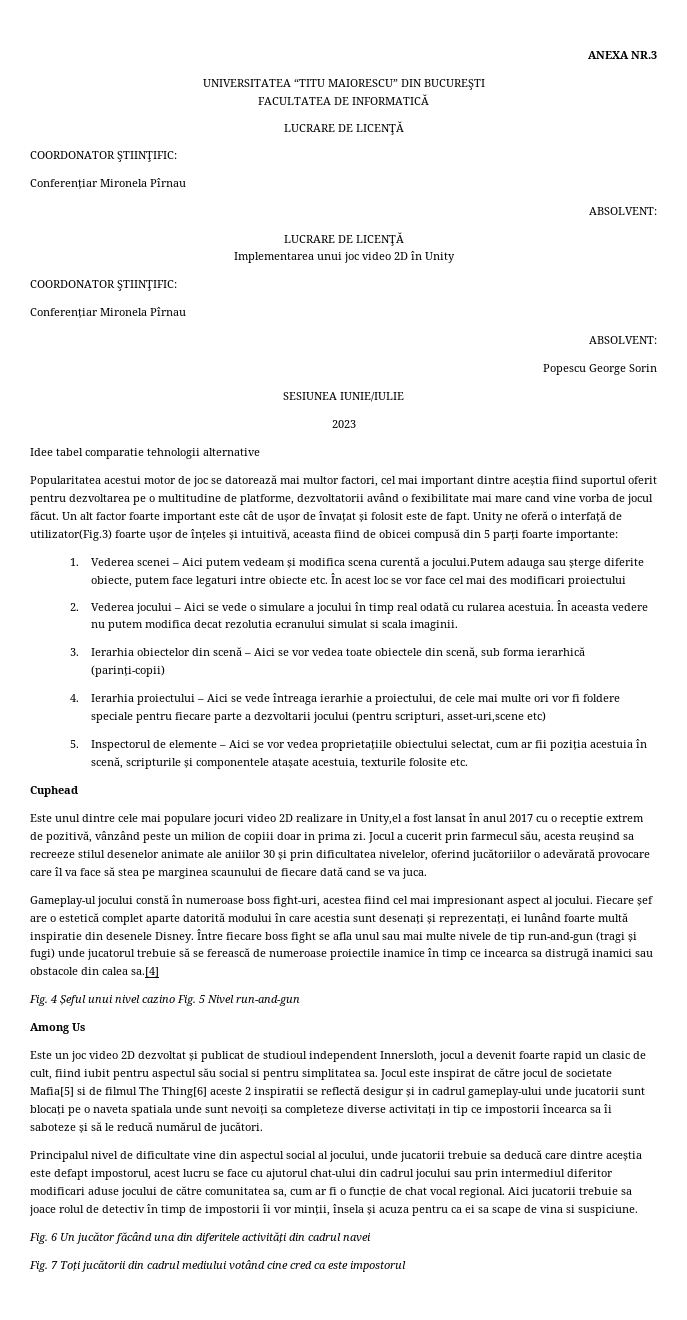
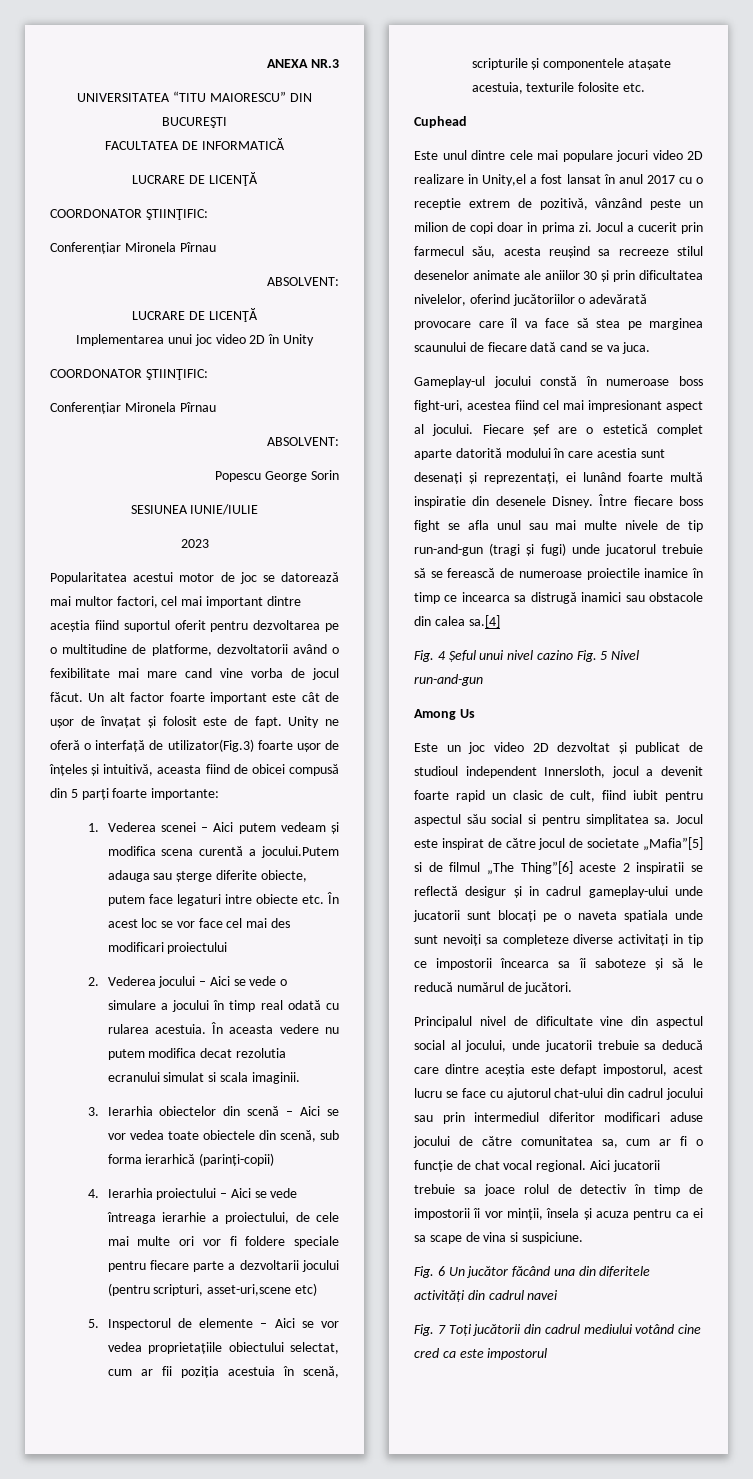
- Idee tabel comparatie tehnologii alternative
- Este unul dintre cele mai populare jocuri video 2D realizare in Unity,el a fost lansat în anul 2017 cu o receptie extrem de pozitivă, vânzând peste un milion de copiii doar in prima zi.
+ Este unul dintre cele mai populare jocuri video 2D realizare in Unity,el a fost lansat în anul 2017 cu o receptie extrem de pozitivă, vânzând peste un milion de copi doar in prima zi.
- Jocul este inspirat de către jocul de societate Mafia[5] si de filmul The Thing[6] aceste 2 inspiratii se reflectă desigur și in cadrul gameplay-ului unde jucatorii sunt blocați pe o naveta spatiala unde sunt nevoiți sa completeze diverse activitați in tip ce impostorii încearca sa îi saboteze și să le reducă numărul de jucători.
+ Jocul este inspirat de către jocul de societate „Mafia”[5] si de filmul „The Thing”[6] aceste 2 inspiratii se reflectă desigur și in cadrul gameplay-ului unde jucatorii sunt blocați pe o naveta spatiala unde sunt nevoiți sa completeze diverse activitați in tip ce impostorii încearca sa îi saboteze și să le reducă numărul de jucători.

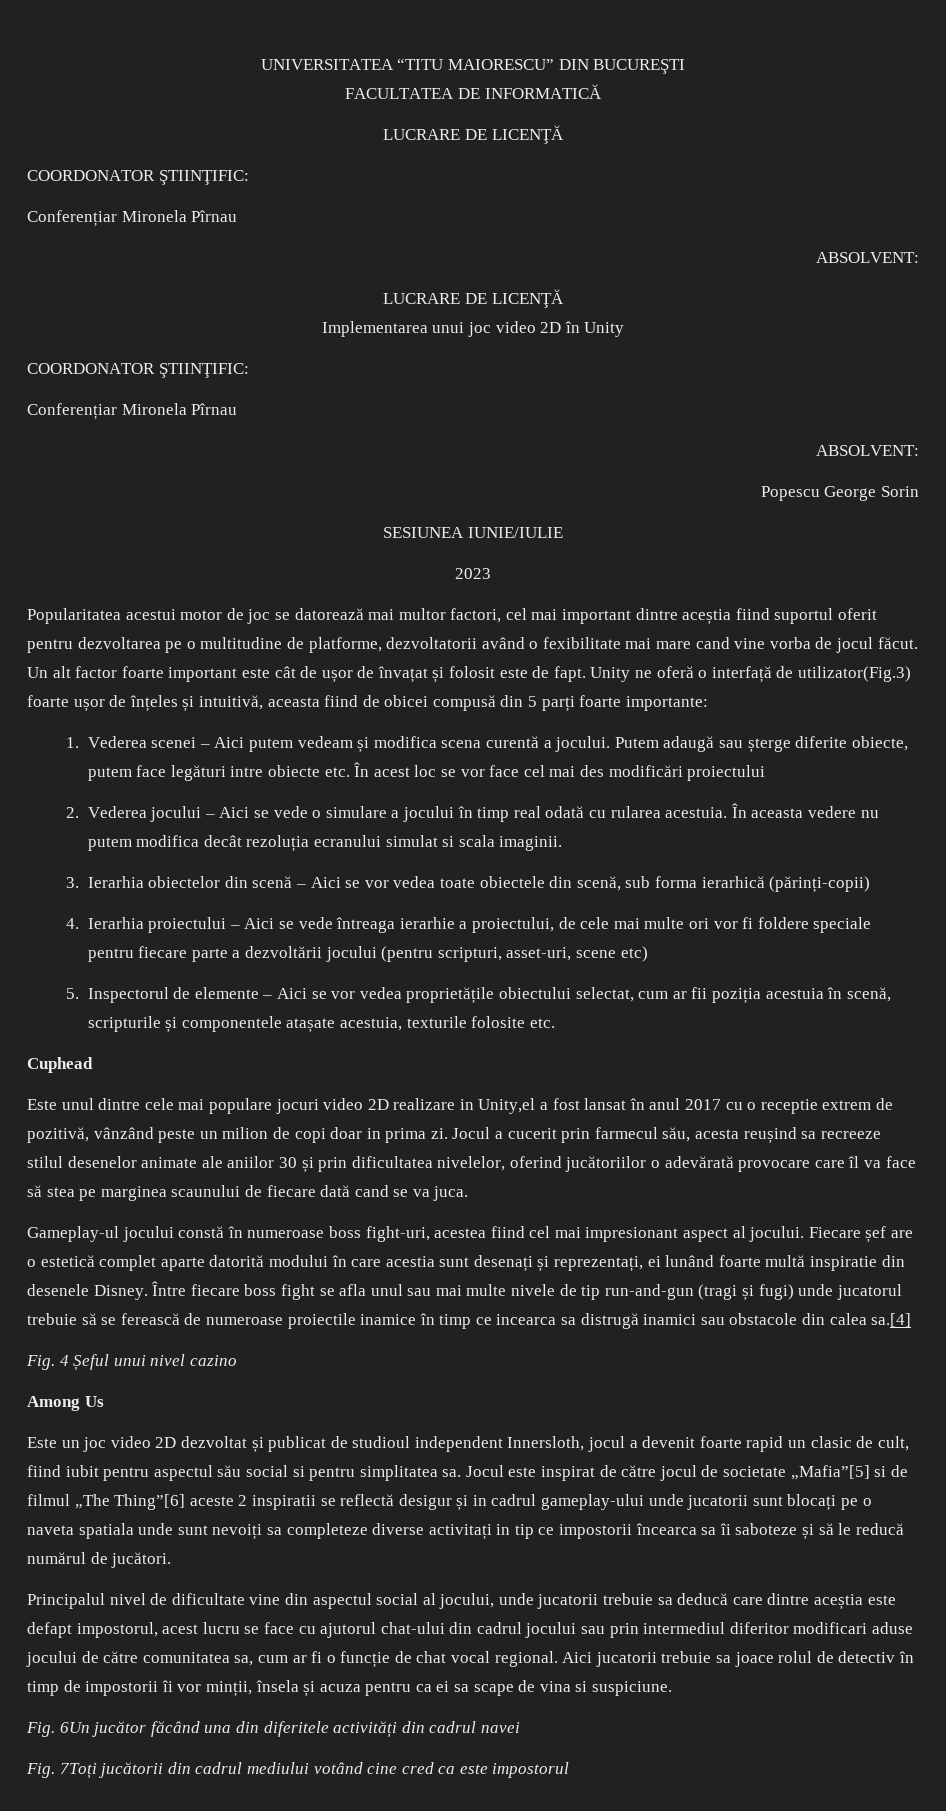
- ANEXA NR.3
- 1. Vederea scenei – Aici putem vedeam și modifica scena curentă a jocului.Putem adauga sau șterge diferite obiecte, putem face legaturi intre obiecte etc. În acest loc se vor face cel mai des modificari proiectului
+ 1. Vederea scenei – Aici putem vedeam și modifica scena curentă a jocului. Putem adaugă sau șterge diferite obiecte, putem face legături intre obiecte etc. În acest loc se vor face cel mai des modificări proiectului
- În aceasta vedere nu putem modifica decat rezolutia ecranului simulat si scala imaginii.
+ În aceasta vedere nu putem modifica decât rezoluția ecranului simulat si scala imaginii.
- 3. Ierarhia obiectelor din scenă – Aici se vor vedea toate obiectele din scenă, sub forma ierarhică (parinți-copii)
+ 3. Ierarhia obiectelor din scenă – Aici se vor vedea toate obiectele din scenă, sub forma ierarhică (părinți-copii)
- 4. Ierarhia proiectului – Aici se vede întreaga ierarhie a proiectului, de cele mai multe ori vor fi foldere speciale pentru fiecare parte a dezvoltarii jocului (pentru scripturi, asset-uri,scene etc)
+ 4. Ierarhia proiectului – Aici se vede întreaga ierarhie a proiectului, de cele mai multe ori vor fi foldere speciale pentru fiecare parte a dezvoltării jocului (pentru scripturi, asset-uri, scene etc)
- 5. Inspectorul de elemente – Aici se vor vedea proprietațiile obiectului selectat, cum ar fii poziția acestuia în scenă, scripturile și componentele atașate acestuia, texturile folosite etc.
+ 5. Inspectorul de elemente – Aici se vor vedea proprietățile obiectului selectat, cum ar fii poziția acestuia în scenă, scripturile și componentele atașate acestuia, texturile folosite etc.
- Fig. 4 Șeful unui nivel cazino Fig. 5 Nivel run-and-gun
+ Fig. 4 Șeful unui nivel cazino
- Fig. 6 Un jucător făcând una din diferitele activități din cadrul navei
+ Fig. 6Un jucător făcând una din diferitele activități din cadrul navei
- Fig. 7 Toți jucătorii din cadrul mediului votând cine cred ca este impostorul
+ Fig. 7Toți jucătorii din cadrul mediului votând cine cred ca este impostorul

